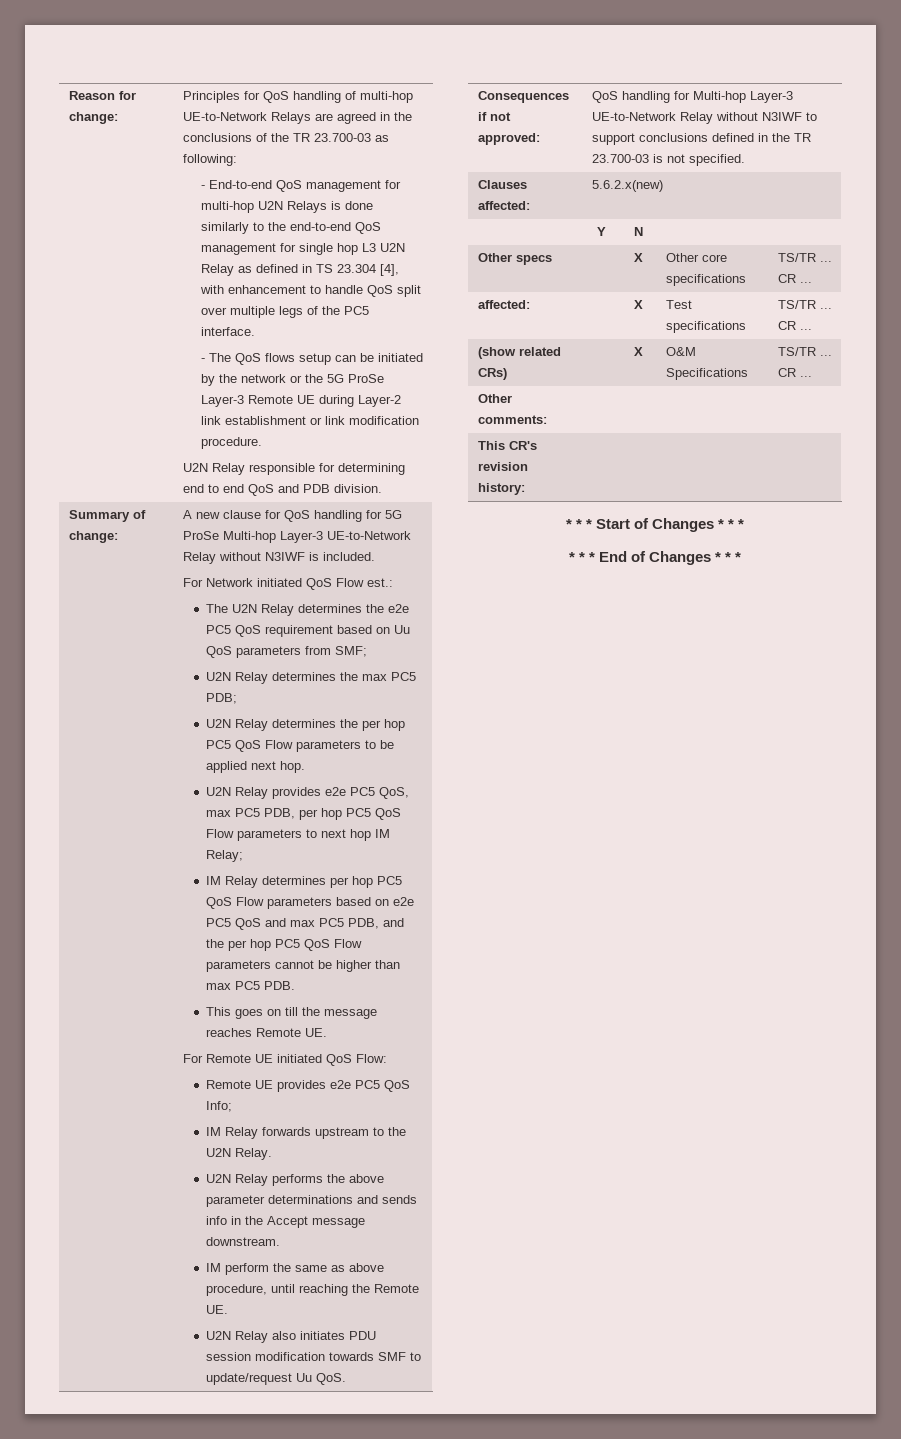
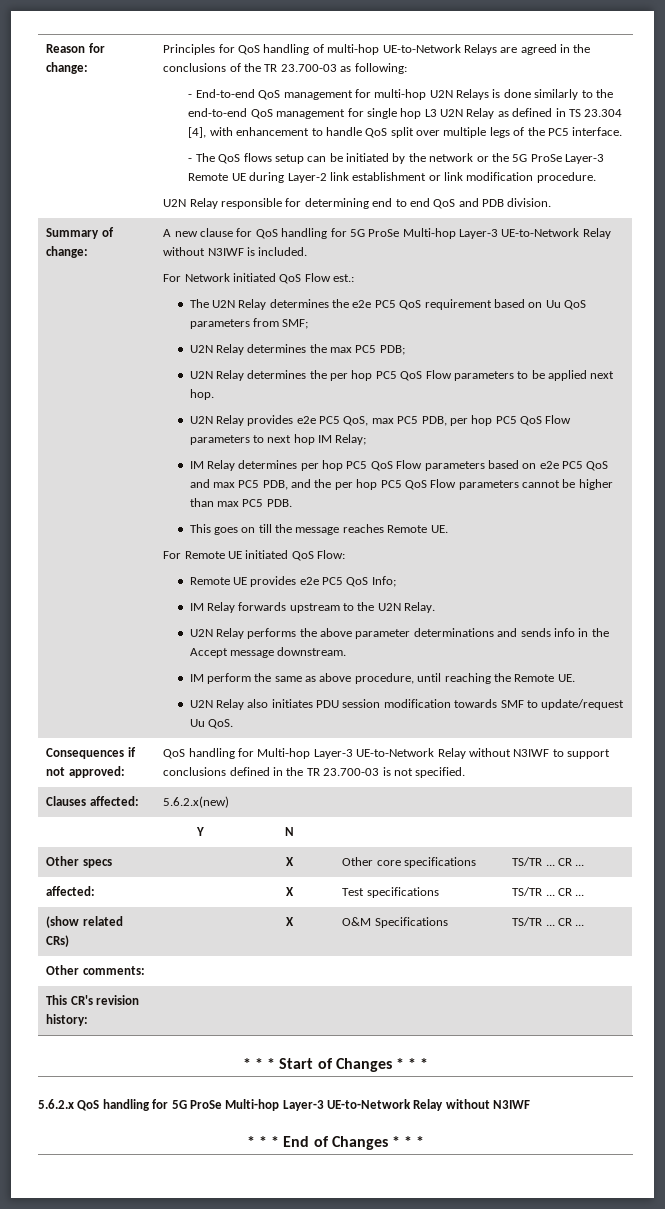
+ 5.6.2.x QoS handling for 5G ProSe Multi-hop Layer-3 UE-to-Network Relay without N3IWF

